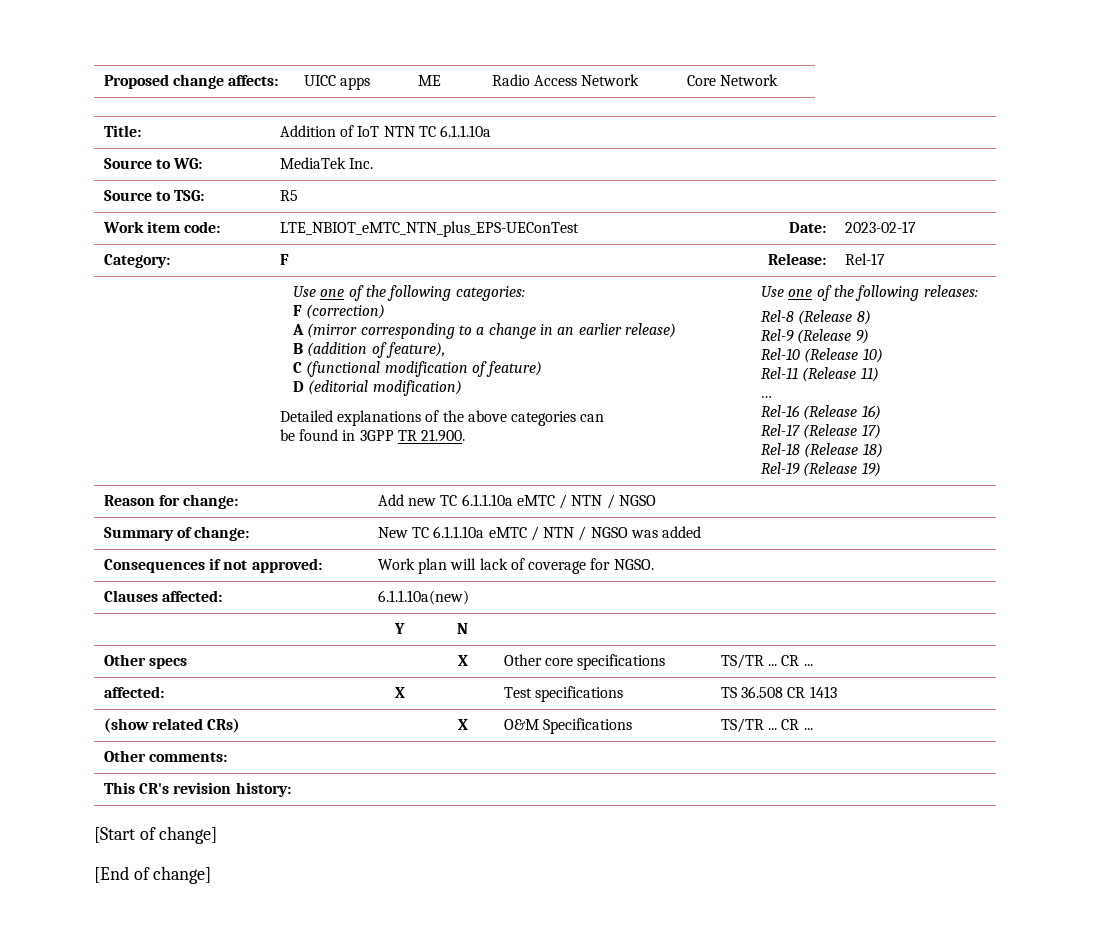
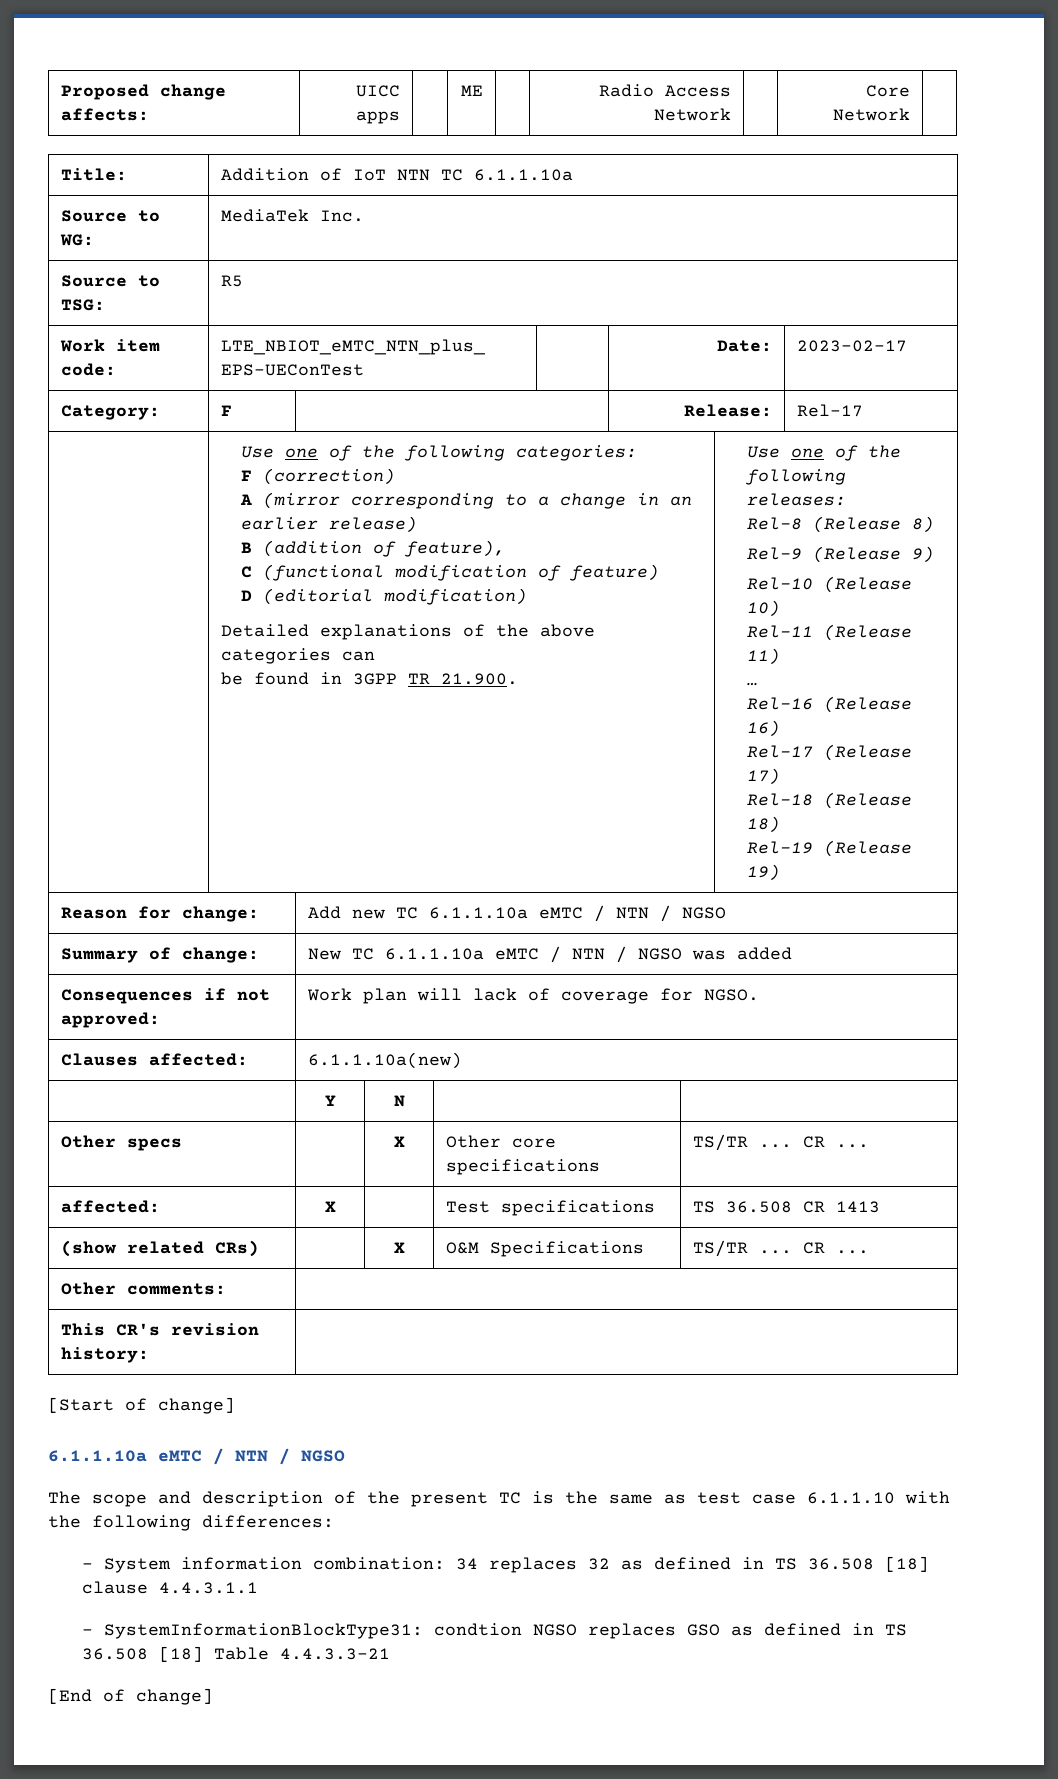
  [Start of change]
+ 6.1.1.10a eMTC / NTN / NGSO
+ The scope and description of the present TC is the same as test case 6.1.1.10 with the following differences:
+ - System information combination: 34 replaces 32 as defined in TS 36.508 [18] clause 4.4.3.1.1
+ - SystemInformationBlockType31: condtion NGSO replaces GSO as defined in TS 36.508 [18] Table 4.4.3.3-21

